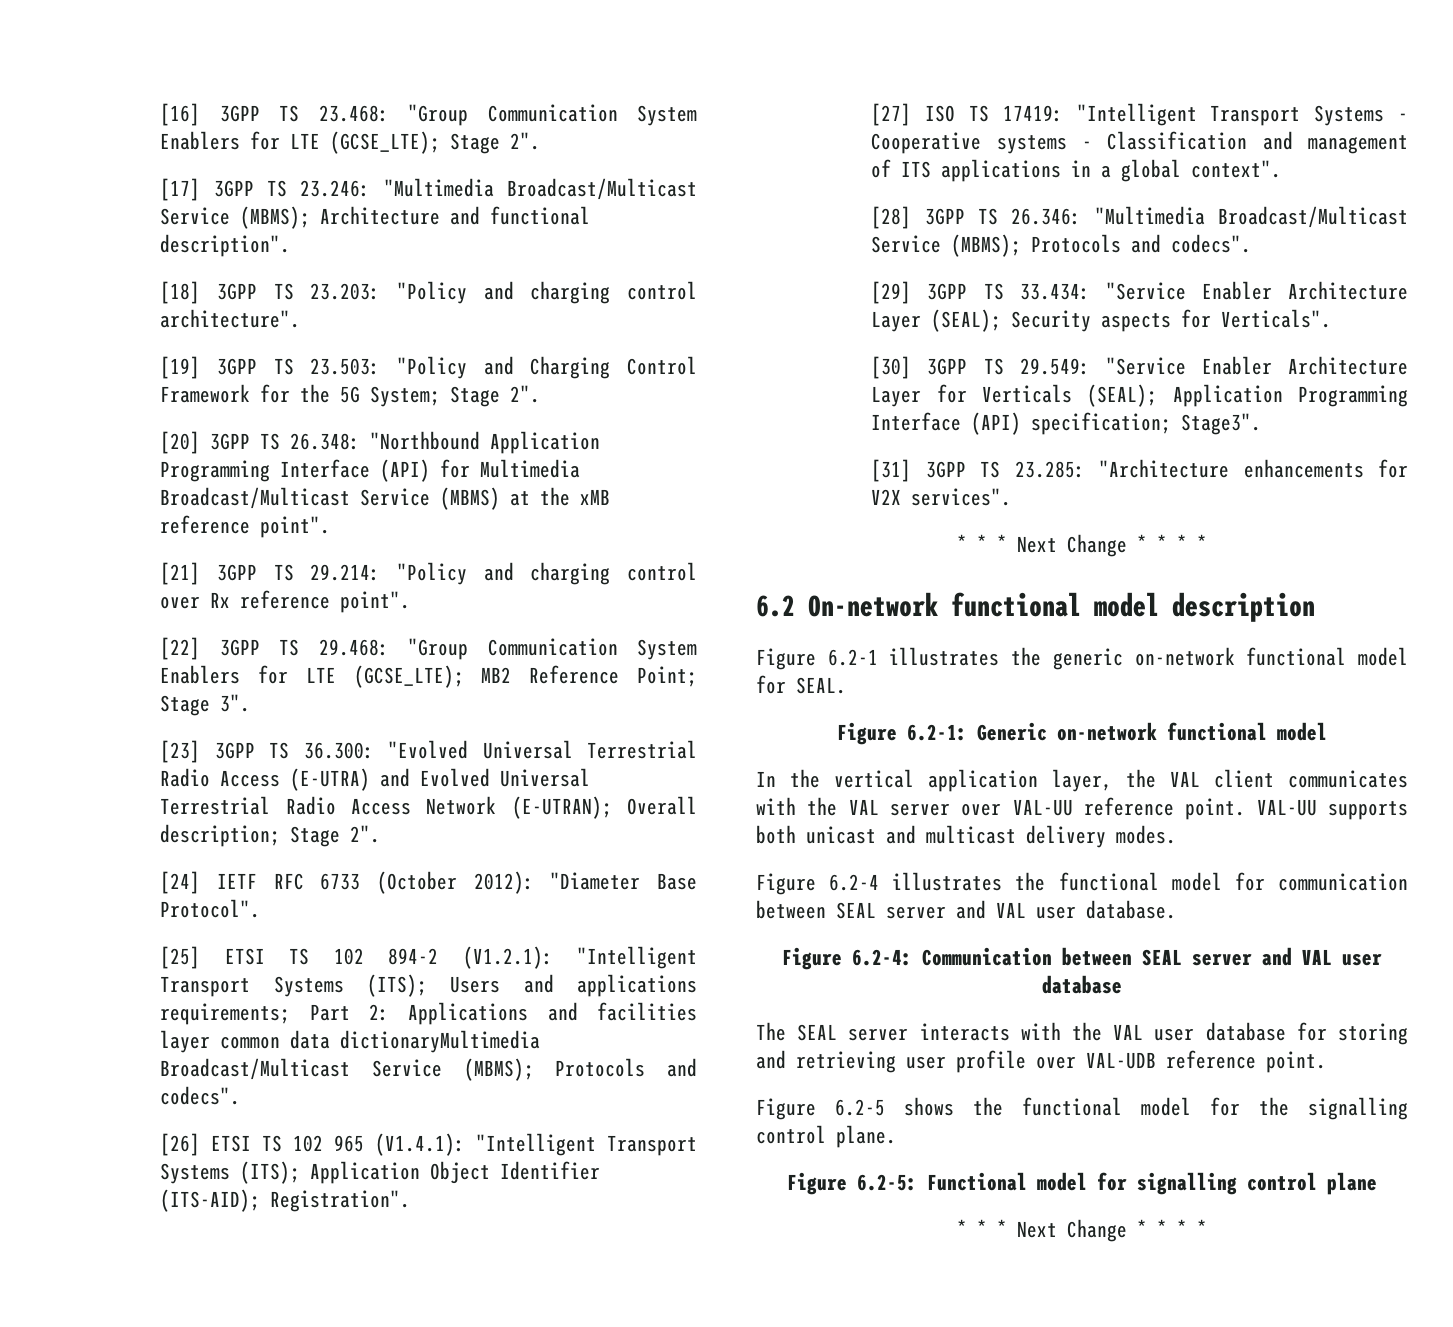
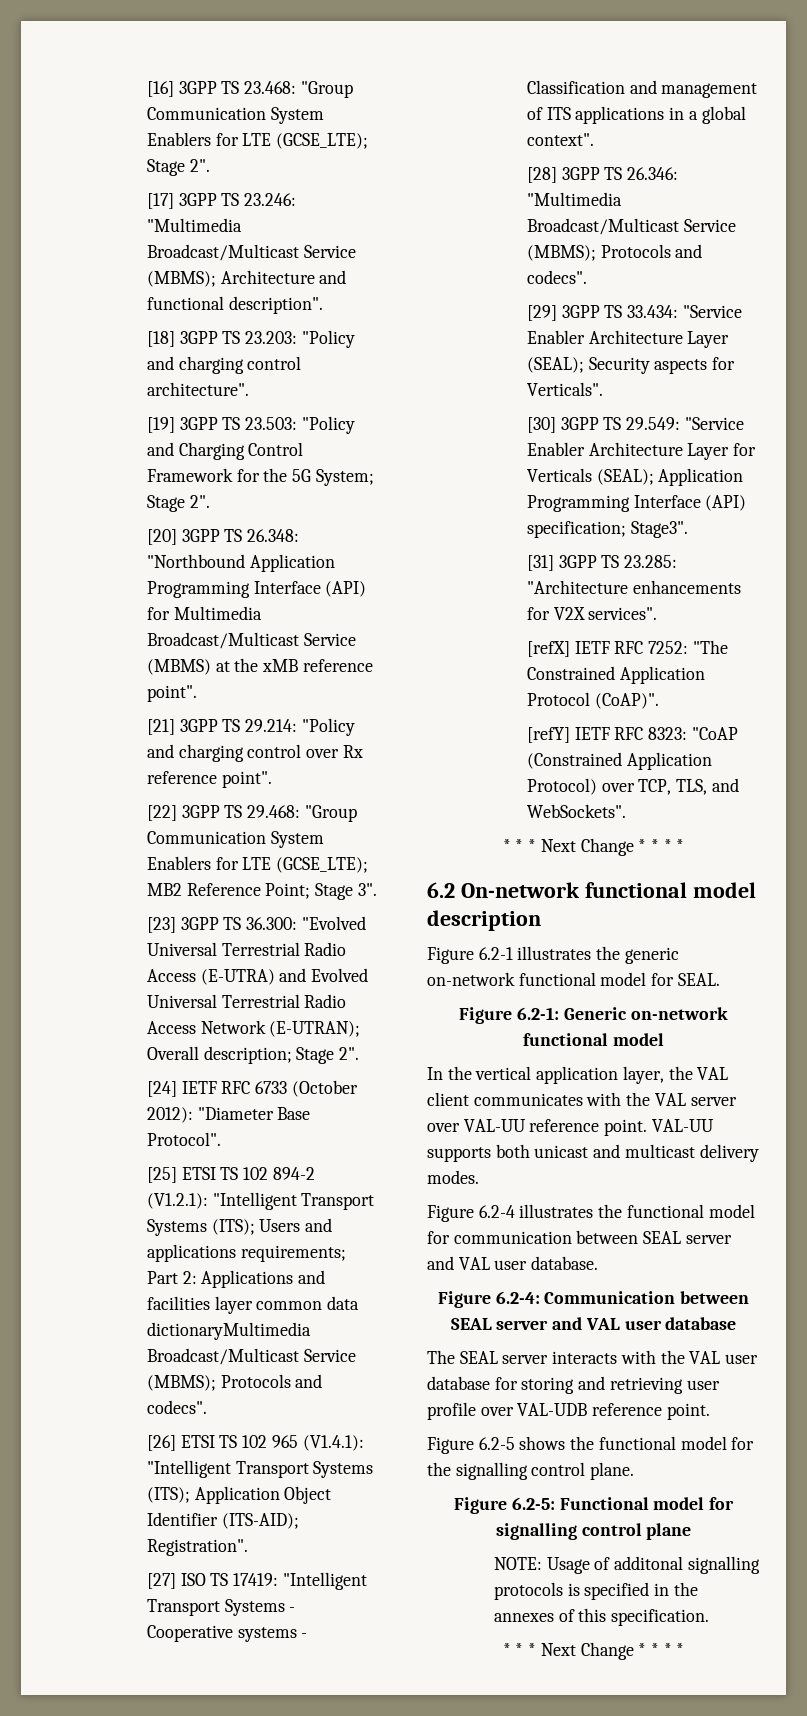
+ [refX] IETF RFC 7252: "The Constrained Application Protocol (CoAP)".
+ [refY] IETF RFC 8323: "CoAP (Constrained Application Protocol) over TCP, TLS, and WebSockets".
+ NOTE: Usage of additonal signalling protocols is specified in the annexes of this specification.

